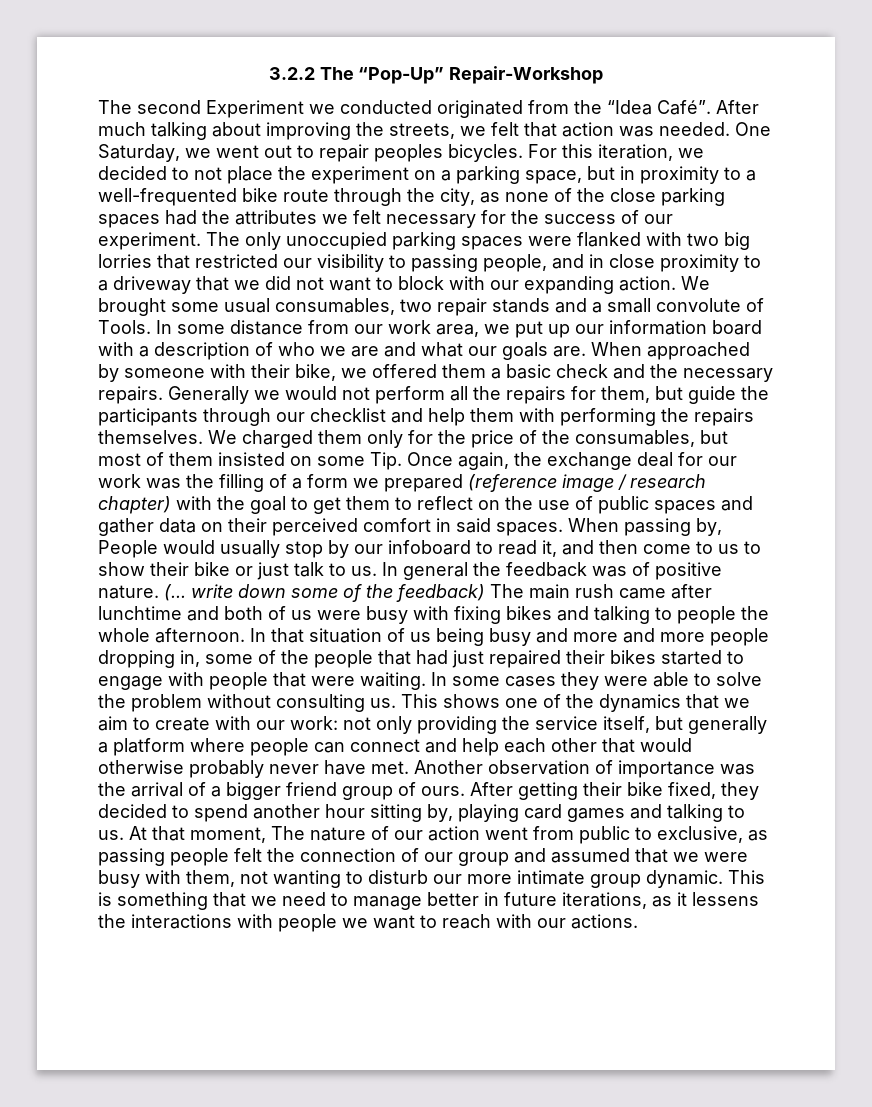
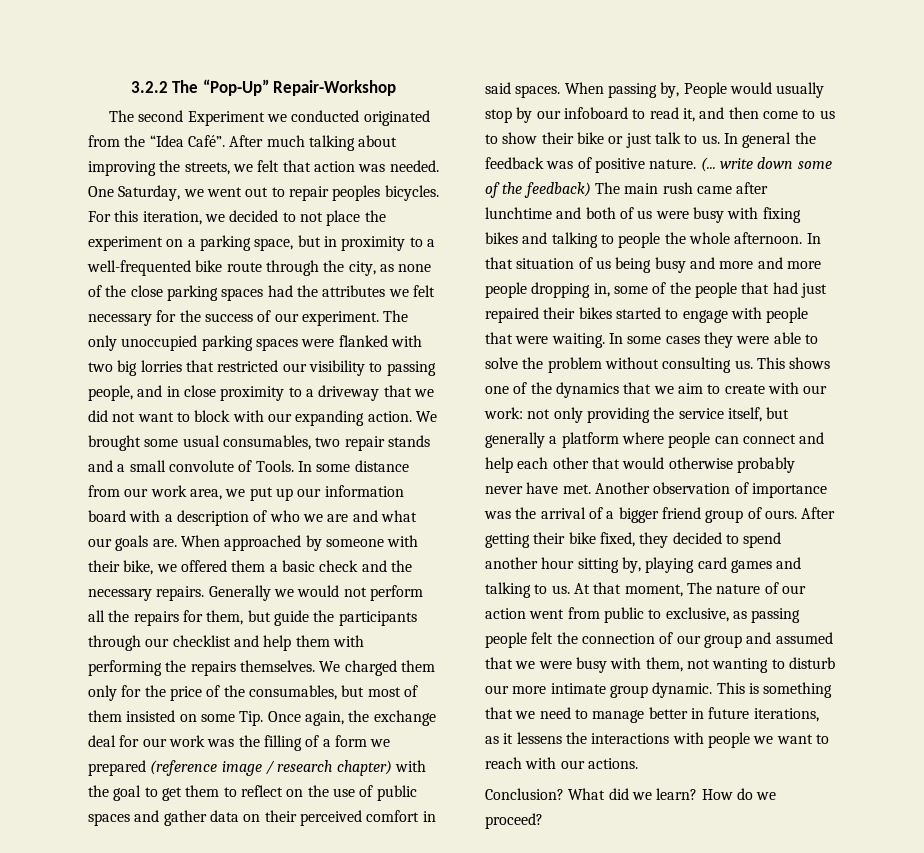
+ Conclusion? What did we learn? How do we proceed?

